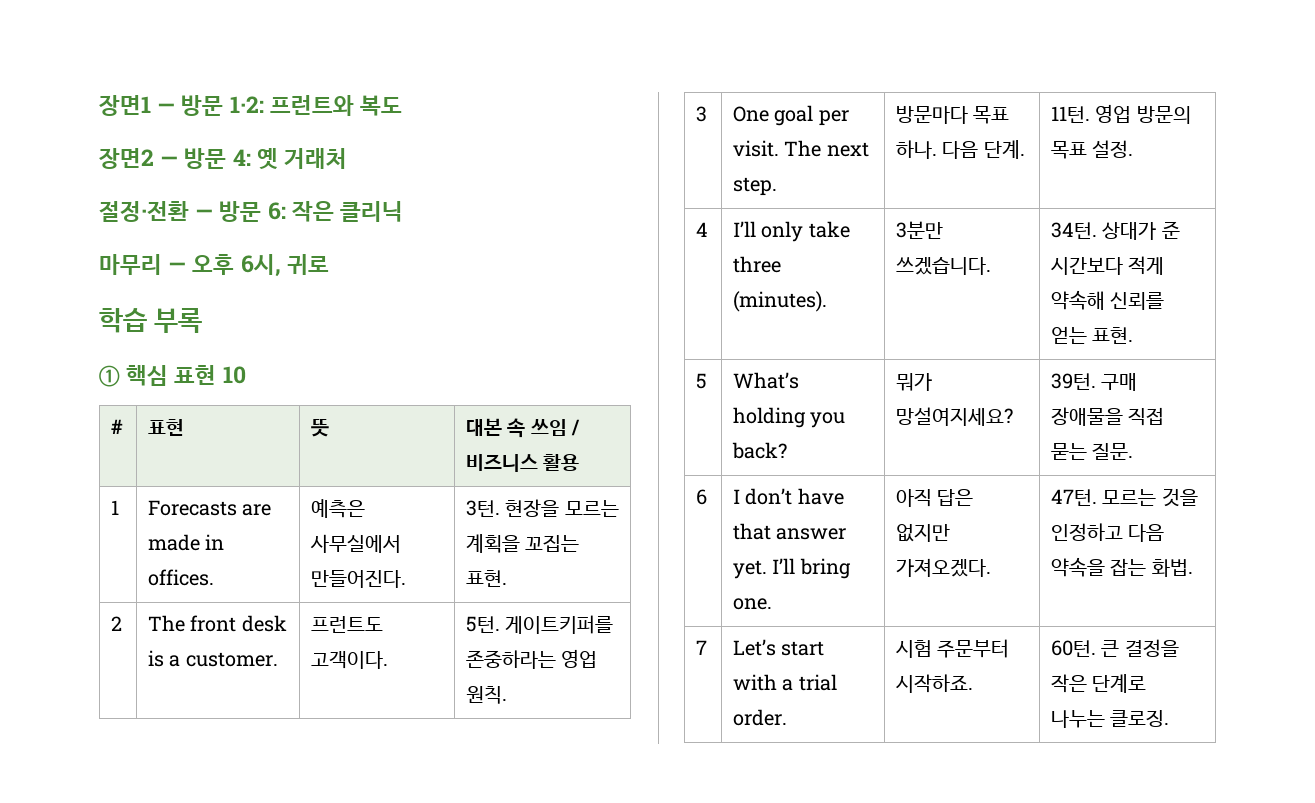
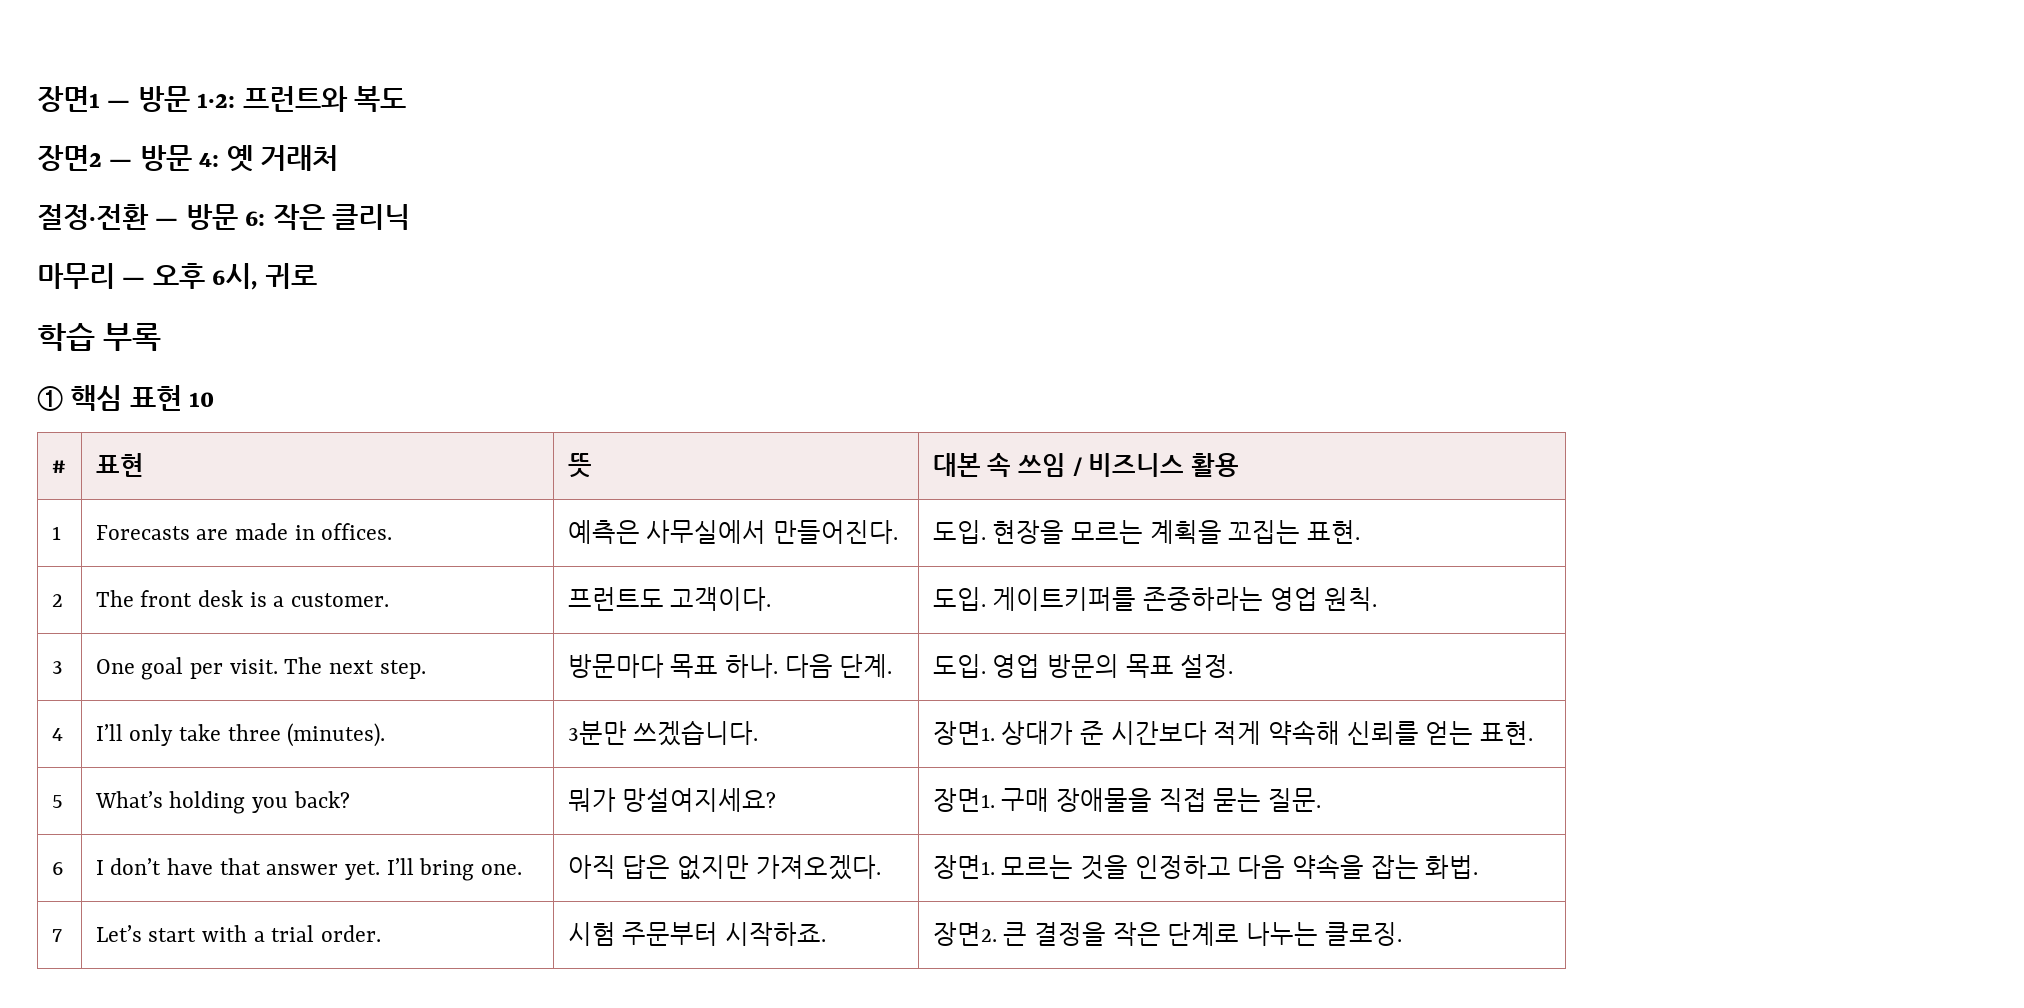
- 1 | Forecasts are made in offices. | 예측은 사무실에서 만들어진다. | 3턴. 현장을 모르는 계획을 꼬집는 표현.
+ 1 | Forecasts are made in offices. | 예측은 사무실에서 만들어진다. | 도입. 현장을 모르는 계획을 꼬집는 표현.
- 2 | The front desk is a customer. | 프런트도 고객이다. | 5턴. 게이트키퍼를 존중하라는 영업 원칙.
+ 2 | The front desk is a customer. | 프런트도 고객이다. | 도입. 게이트키퍼를 존중하라는 영업 원칙.
- 3 | One goal per visit. The next step. | 방문마다 목표 하나. 다음 단계. | 11턴. 영업 방문의 목표 설정.
+ 3 | One goal per visit. The next step. | 방문마다 목표 하나. 다음 단계. | 도입. 영업 방문의 목표 설정.
- 4 | I’ll only take three (minutes). | 3분만 쓰겠습니다. | 34턴. 상대가 준 시간보다 적게 약속해 신뢰를 얻는 표현.
+ 4 | I’ll only take three (minutes). | 3분만 쓰겠습니다. | 장면1. 상대가 준 시간보다 적게 약속해 신뢰를 얻는 표현.
- 5 | What’s holding you back? | 뭐가 망설여지세요? | 39턴. 구매 장애물을 직접 묻는 질문.
+ 5 | What’s holding you back? | 뭐가 망설여지세요? | 장면1. 구매 장애물을 직접 묻는 질문.
- 6 | I don’t have that answer yet. I’ll bring one. | 아직 답은 없지만 가져오겠다. | 47턴. 모르는 것을 인정하고 다음 약속을 잡는 화법.
+ 6 | I don’t have that answer yet. I’ll bring one. | 아직 답은 없지만 가져오겠다. | 장면1. 모르는 것을 인정하고 다음 약속을 잡는 화법.
- 7 | Let’s start with a trial order. | 시험 주문부터 시작하죠. | 60턴. 큰 결정을 작은 단계로 나누는 클로징.
+ 7 | Let’s start with a trial order. | 시험 주문부터 시작하죠. | 장면2. 큰 결정을 작은 단계로 나누는 클로징.

